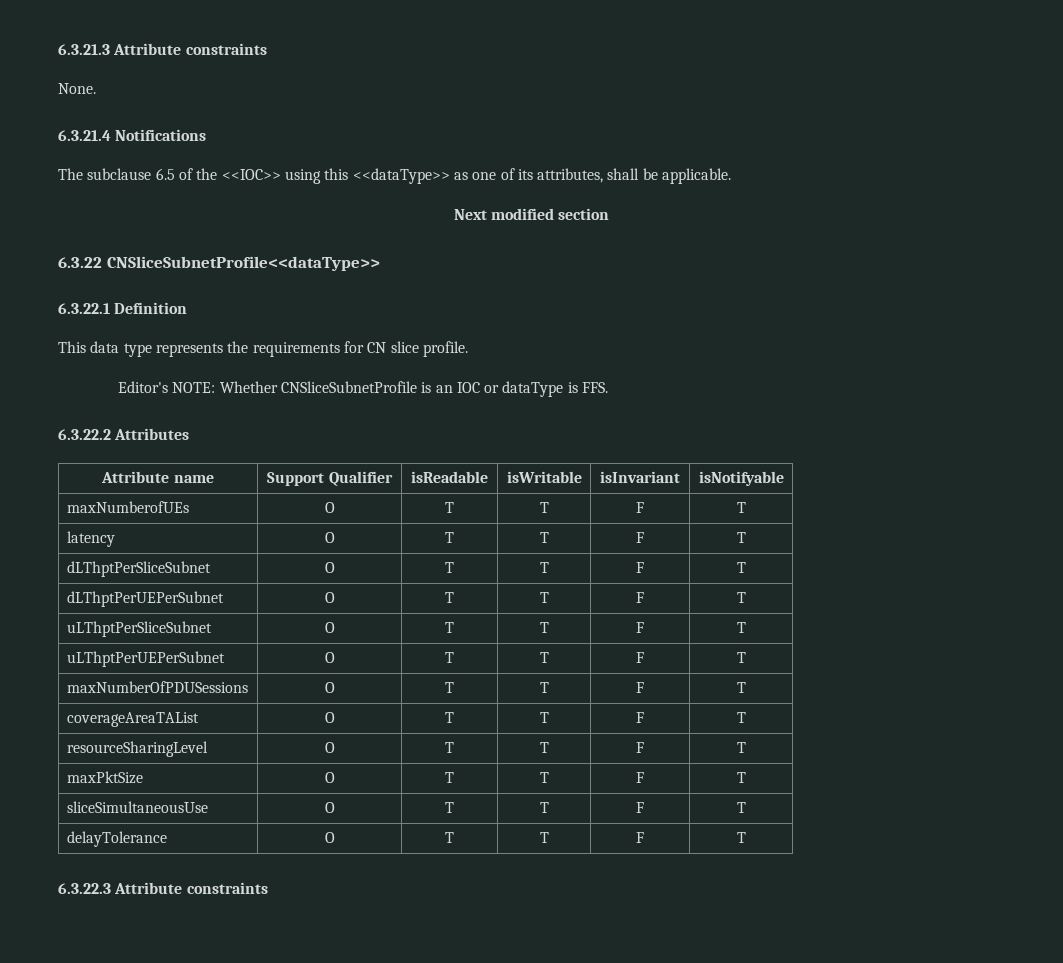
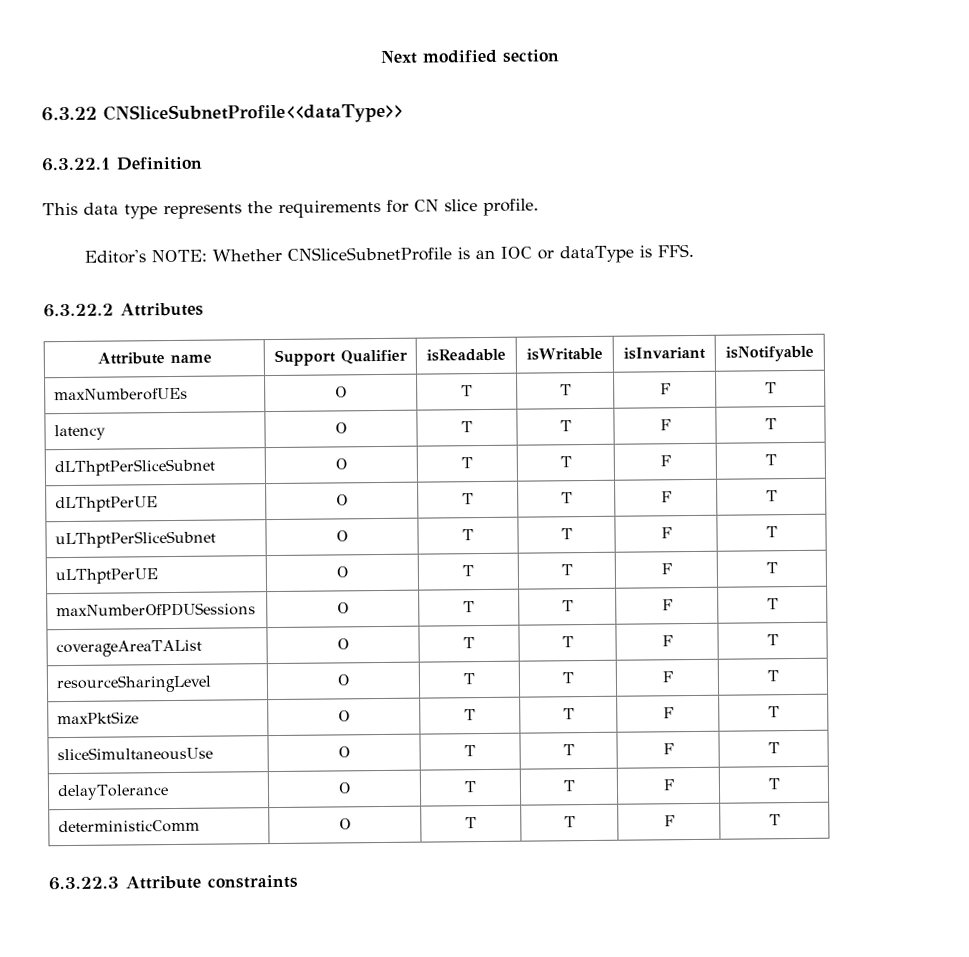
- 6.3.21.3 Attribute constraints
- None.
- 6.3.21.4 Notifications
- The subclause 6.5 of the <<IOC>> using this <<dataType>> as one of its attributes, shall be applicable.
- dLThptPerUEPerSubnet | O | T | T | F | T
+ dLThptPerUE | O | T | T | F | T
- uLThptPerUEPerSubnet | O | T | T | F | T
+ uLThptPerUE | O | T | T | F | T
+ deterministicComm | O | T | T | F | T

